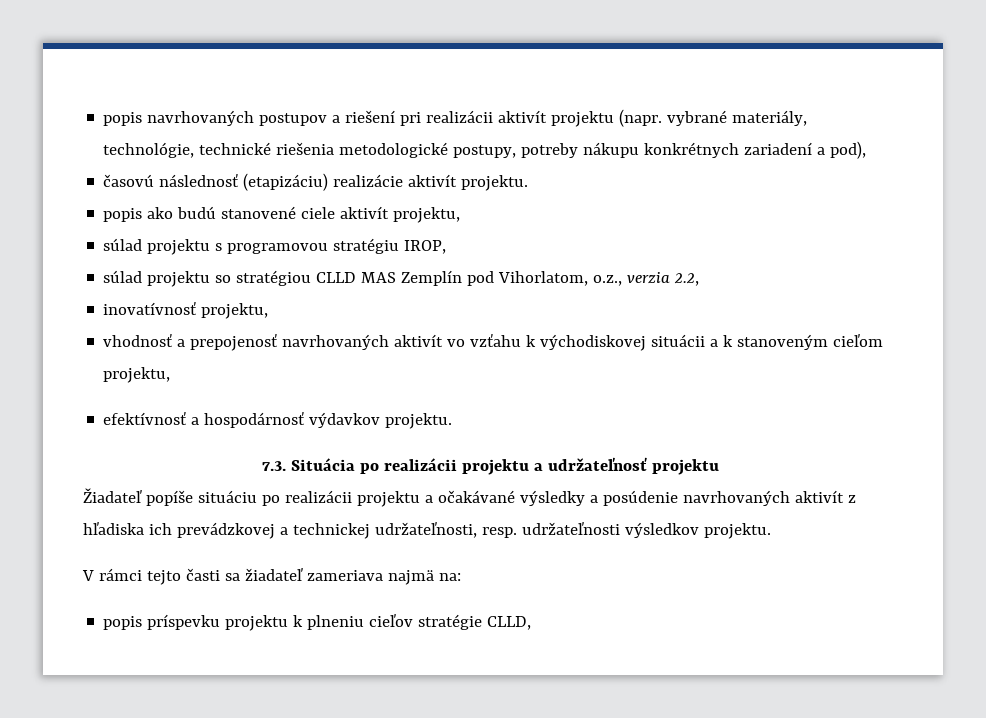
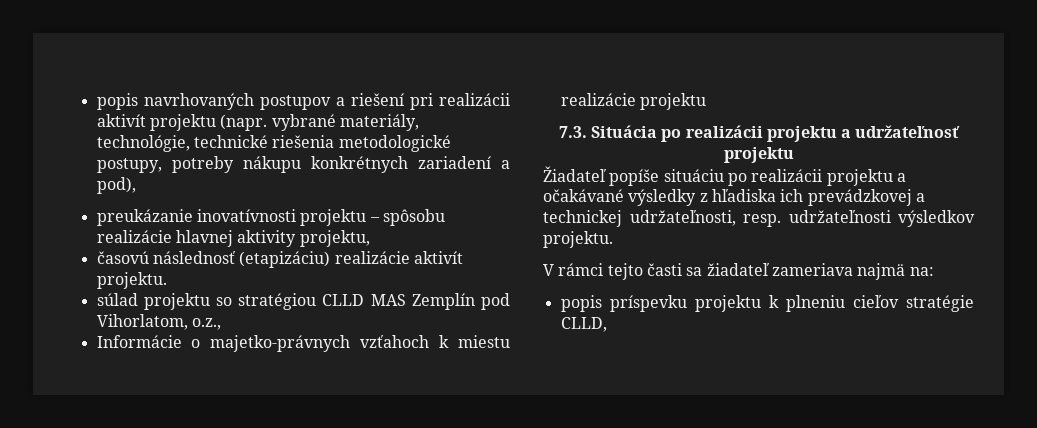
+ preukázanie inovatívnosti projektu – spôsobu realizácie hlavnej aktivity projektu,
- popis ako budú stanovené ciele aktivít projektu,
- súlad projektu s programovou stratégiu IROP,
- súlad projektu so stratégiou CLLD MAS Zemplín pod Vihorlatom, o.z., verzia 2.2,
- inovatívnosť projektu,
- vhodnosť a prepojenosť navrhovaných aktivít vo vzťahu k východiskovej situácii a k stanoveným cieľom projektu,
- efektívnosť a hospodárnosť výdavkov projektu.
+ súlad projektu so stratégiou CLLD MAS Zemplín pod Vihorlatom, o.z.,
+ Informácie o majetko-právnych vzťahoch k miestu realizácie projektu
- Žiadateľ popíše situáciu po realizácii projektu a očakávané výsledky a posúdenie navrhovaných aktivít z hľadiska ich prevádzkovej a technickej udržateľnosti, resp. udržateľnosti výsledkov projektu.
+ Žiadateľ popíše situáciu po realizácii projektu a očakávané výsledky z hľadiska ich prevádzkovej a technickej udržateľnosti, resp. udržateľnosti výsledkov projektu.

